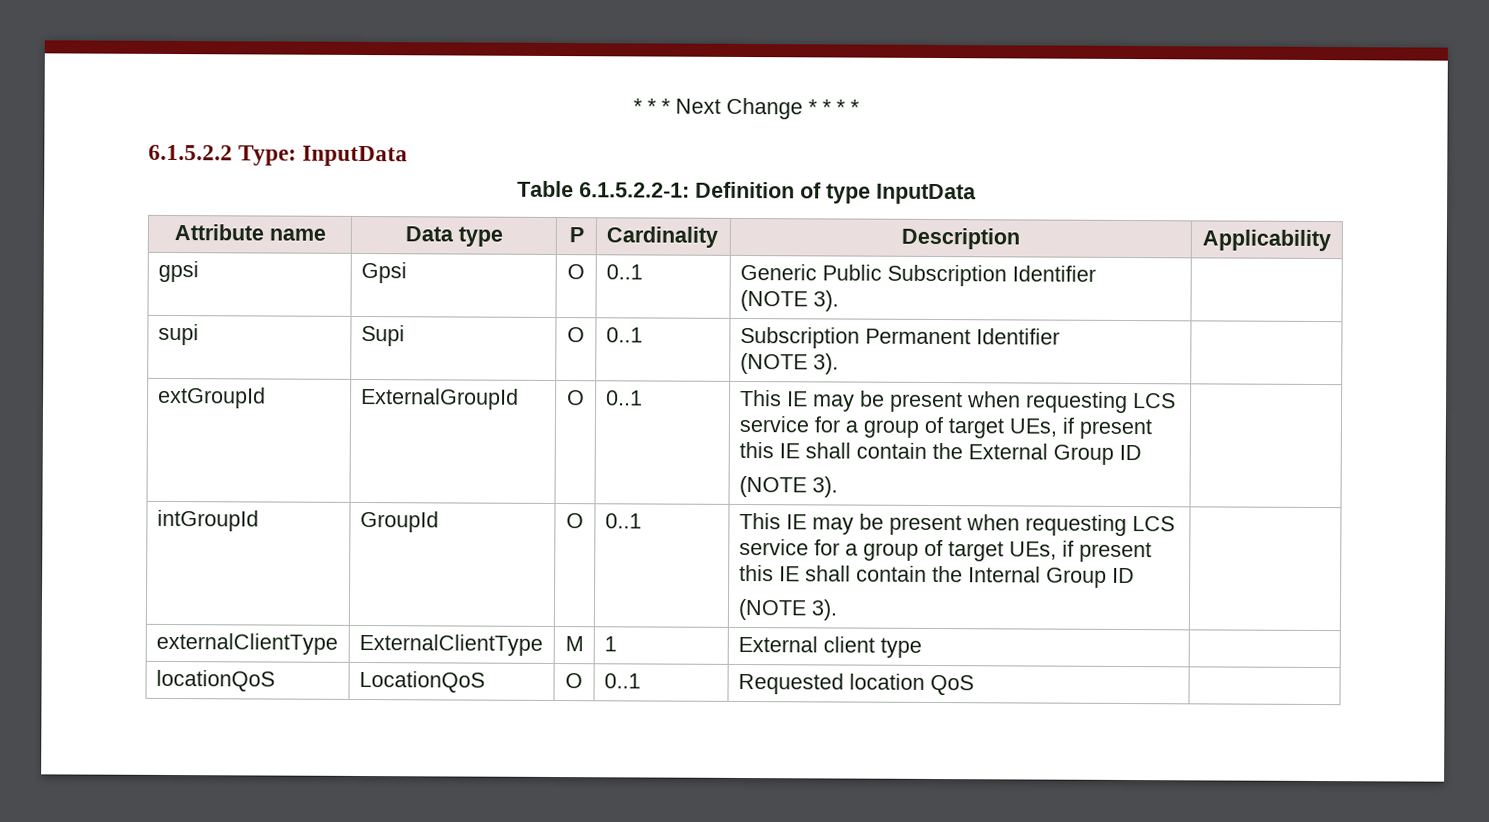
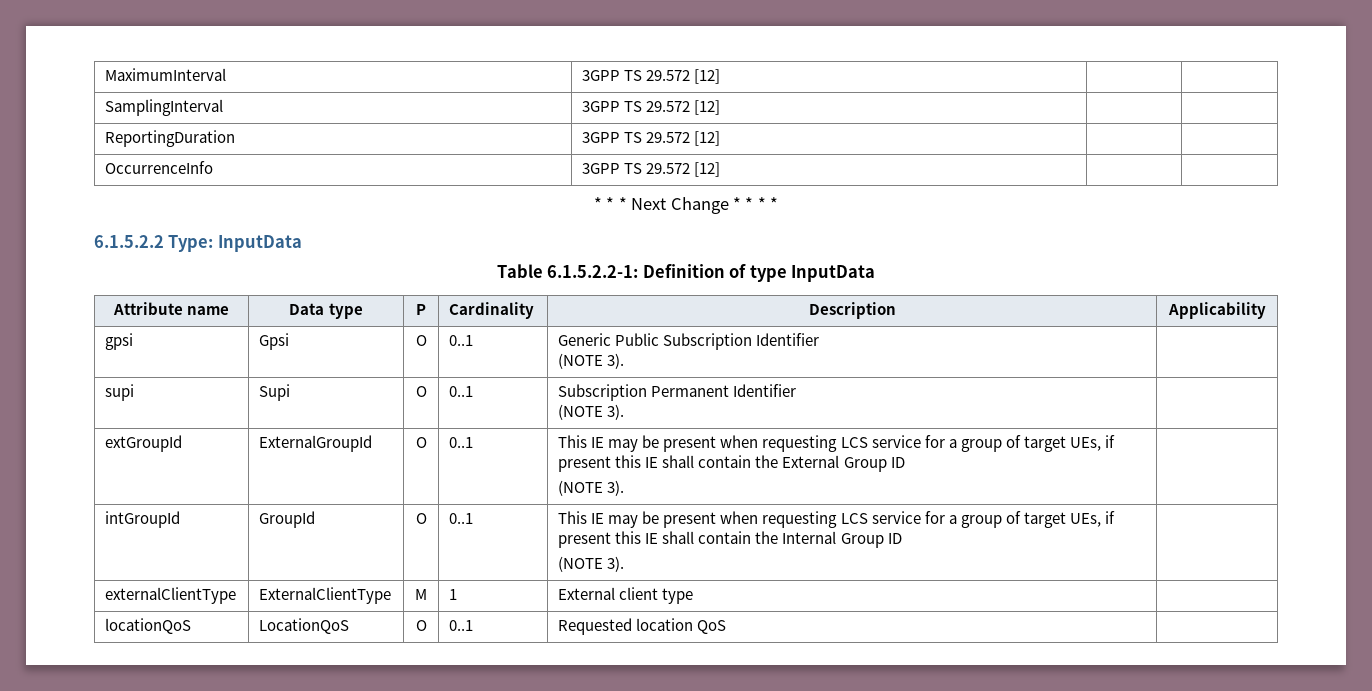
+ MaximumInterval | 3GPP TS 29.572 [12] | |
+ SamplingInterval | 3GPP TS 29.572 [12] | |
+ ReportingDuration | 3GPP TS 29.572 [12] | |
+ OccurrenceInfo | 3GPP TS 29.572 [12] | |

